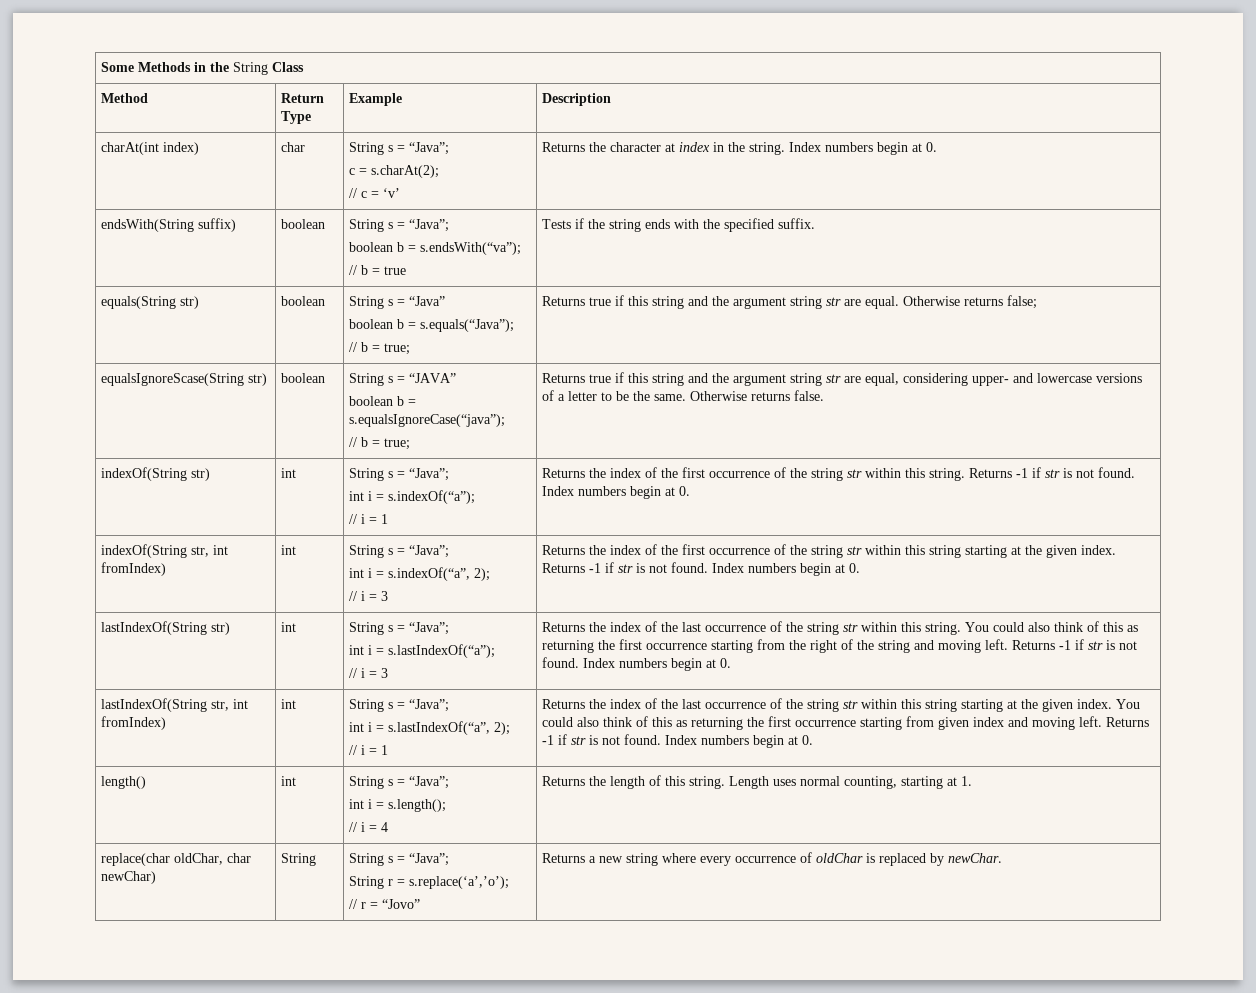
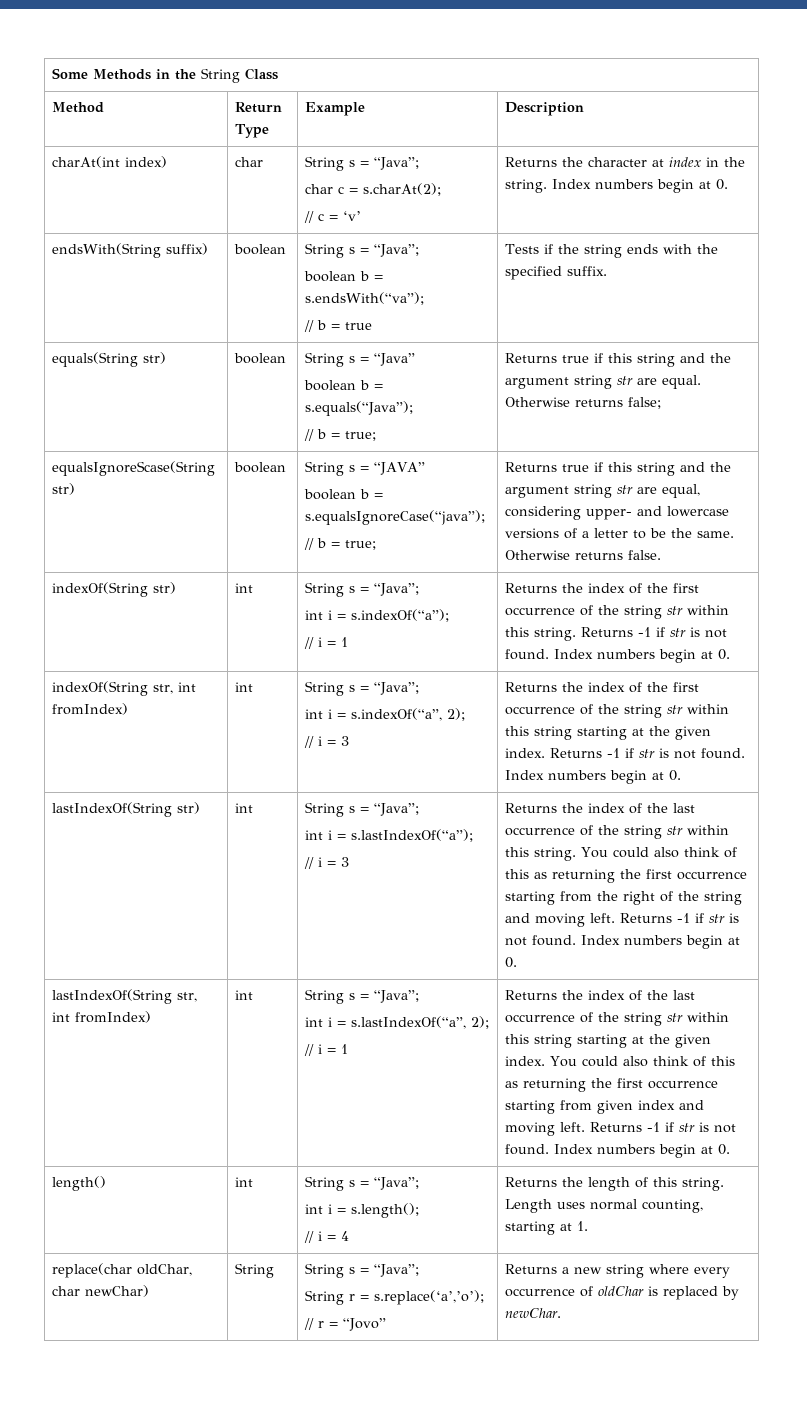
  charAt(int index) | char | String s = “Java”;
- c = s.charAt(2);
+ char c = s.charAt(2);

